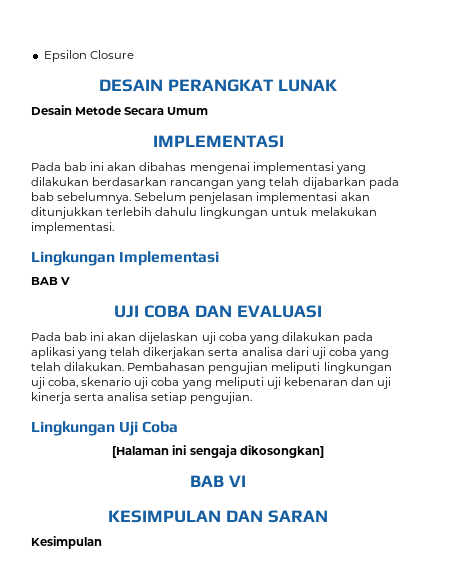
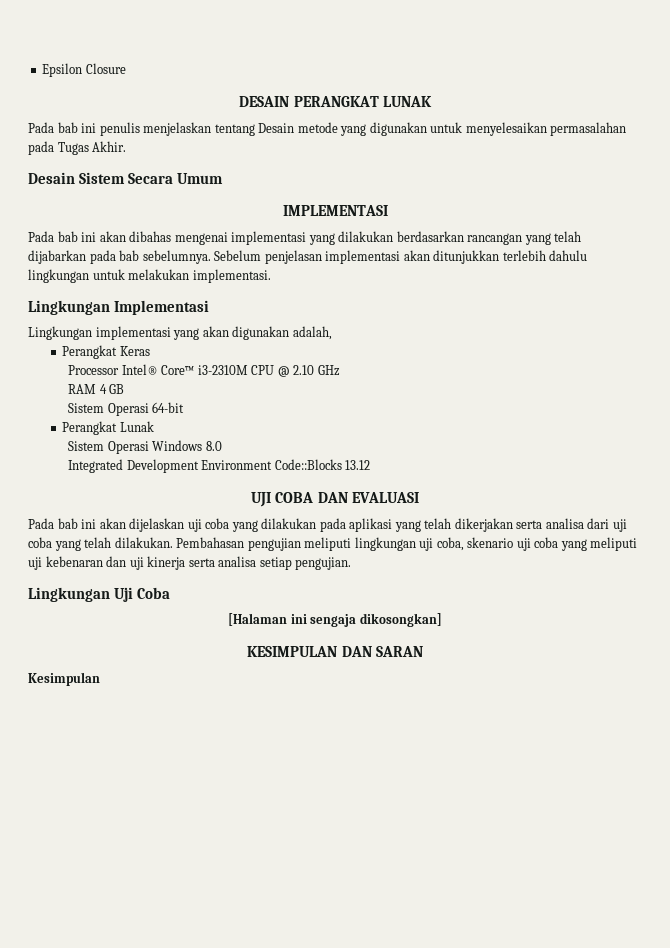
- Desain Metode Secara Umum
+ Pada bab ini penulis menjelaskan tentang Desain metode yang digunakan untuk menyelesaikan permasalahan pada Tugas Akhir.
+ Desain Sistem Secara Umum
- BAB V
+ Lingkungan implementasi yang akan digunakan adalah,
+ Perangkat Keras
+ Processor Intel® Core™ i3-2310M CPU @ 2.10 GHz
+ RAM 4 GB
+ Sistem Operasi 64-bit
+ Perangkat Lunak
+ Sistem Operasi Windows 8.0
+ Integrated Development Environment Code::Blocks 13.12
- BAB VI

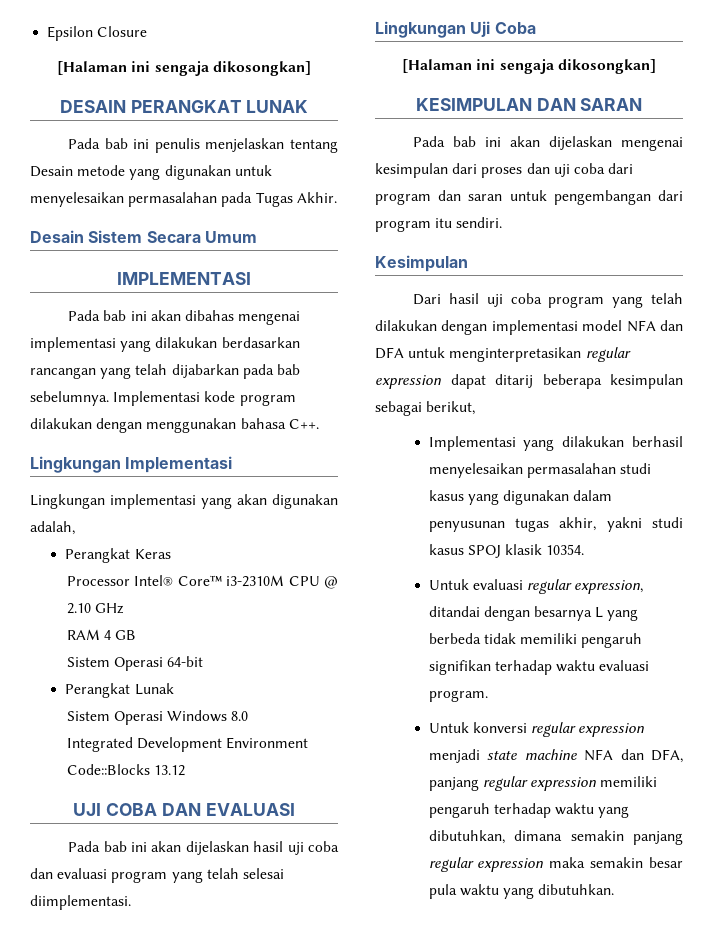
  Epsilon Closure
+ [Halaman ini sengaja dikosongkan]
- Sebelum penjelasan implementasi akan ditunjukkan terlebih dahulu lingkungan untuk melakukan implementasi.
+ Implementasi kode program dilakukan dengan menggunakan bahasa C++.
- Pada bab ini akan dijelaskan uji coba yang dilakukan pada aplikasi yang telah dikerjakan serta analisa dari uji coba yang telah dilakukan. Pembahasan pengujian meliputi lingkungan uji coba, skenario uji coba yang meliputi uji kebenaran dan uji kinerja serta analisa setiap pengujian.
+ Pada bab ini akan dijelaskan hasil uji coba dan evaluasi program yang telah selesai diimplementasi.
+ Pada bab ini akan dijelaskan mengenai kesimpulan dari proses dan uji coba dari program dan saran untuk pengembangan dari program itu sendiri.
  Kesimpulan
+ Dari hasil uji coba program yang telah dilakukan dengan implementasi model NFA dan DFA untuk menginterpretasikan regular expression dapat ditarij beberapa kesimpulan sebagai berikut,
+ Implementasi yang dilakukan berhasil menyelesaikan permasalahan studi kasus yang digunakan dalam penyusunan tugas akhir, yakni studi kasus SPOJ klasik 10354.
+ Untuk evaluasi regular expression, ditandai dengan besarnya L yang berbeda tidak memiliki pengaruh signifikan terhadap waktu evaluasi program.
+ Untuk konversi regular expression menjadi state machine NFA dan DFA, panjang regular expression memiliki pengaruh terhadap waktu yang dibutuhkan, dimana semakin panjang regular expression maka semakin besar pula waktu yang dibutuhkan.

